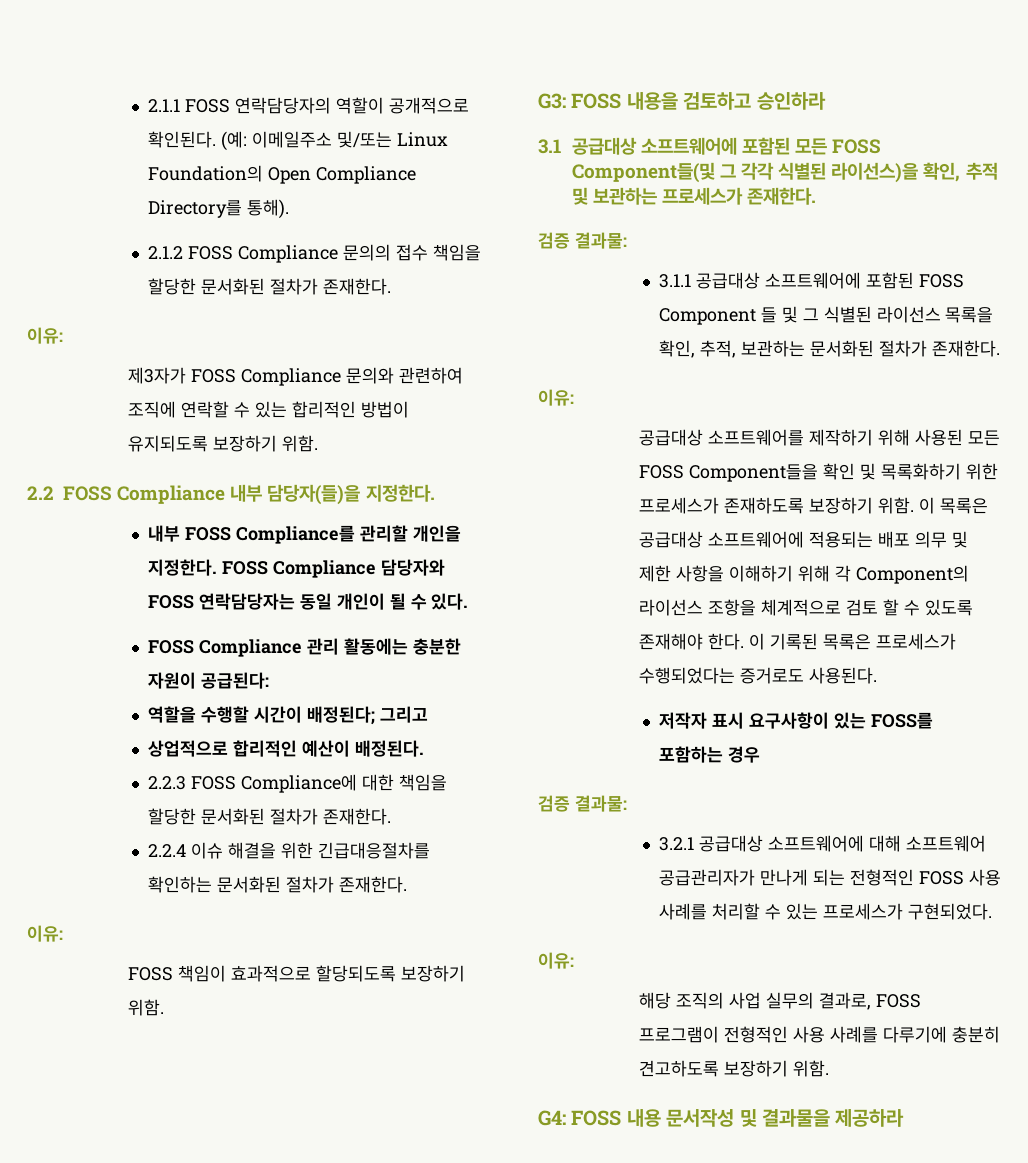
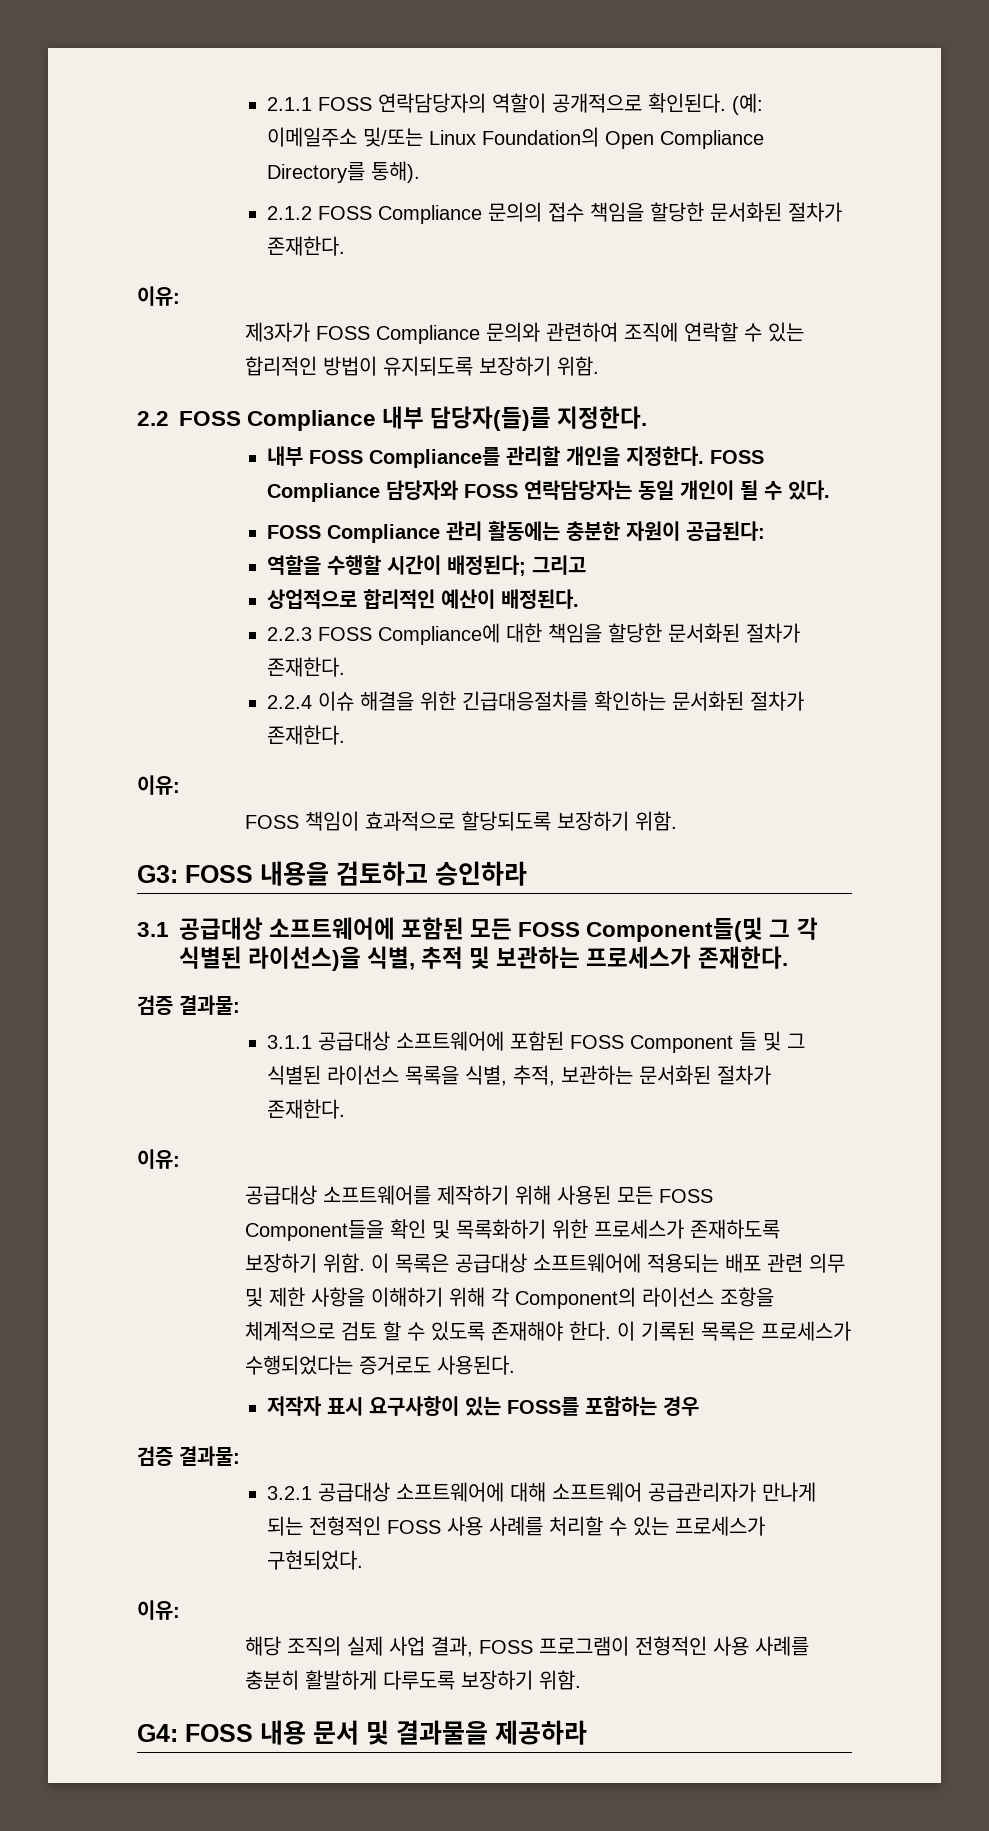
- 2.2 FOSS Compliance 내부 담당자(들)을 지정한다.
+ 2.2 FOSS Compliance 내부 담당자(들)를 지정한다.
- 3.1 공급대상 소프트웨어에 포함된 모든 FOSS Component들(및 그 각각 식별된 라이선스)을 확인, 추적 및 보관하는 프로세스가 존재한다.
+ 3.1 공급대상 소프트웨어에 포함된 모든 FOSS Component들(및 그 각 식별된 라이선스)을 식별, 추적 및 보관하는 프로세스가 존재한다.
- 3.1.1 공급대상 소프트웨어에 포함된 FOSS Component 들 및 그 식별된 라이선스 목록을 확인, 추적, 보관하는 문서화된 절차가 존재한다.
+ 3.1.1 공급대상 소프트웨어에 포함된 FOSS Component 들 및 그 식별된 라이선스 목록을 식별, 추적, 보관하는 문서화된 절차가 존재한다.
- 이 목록은 공급대상 소프트웨어에 적용되는 배포 의무 및 제한 사항을 이해하기 위해 각 Component의 라이선스 조항을 체계적으로 검토 할 수 있도록 존재해야 한다.
+ 이 목록은 공급대상 소프트웨어에 적용되는 배포 관련 의무 및 제한 사항을 이해하기 위해 각 Component의 라이선스 조항을 체계적으로 검토 할 수 있도록 존재해야 한다.
- 해당 조직의 사업 실무의 결과로, FOSS 프로그램이 전형적인 사용 사례를 다루기에 충분히 견고하도록 보장하기 위함.
+ 해당 조직의 실제 사업 결과, FOSS 프로그램이 전형적인 사용 사례를 충분히 활발하게 다루도록 보장하기 위함.
- G4: FOSS 내용 문서작성 및 결과물을 제공하라
+ G4: FOSS 내용 문서 및 결과물을 제공하라

